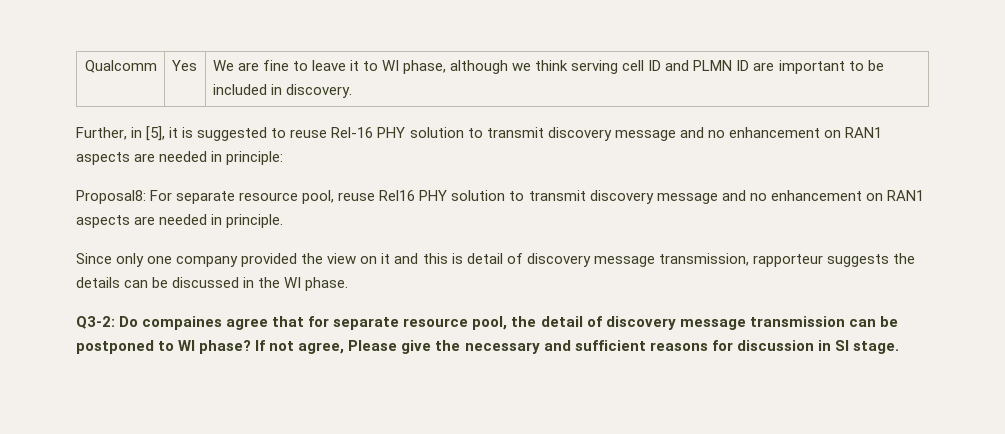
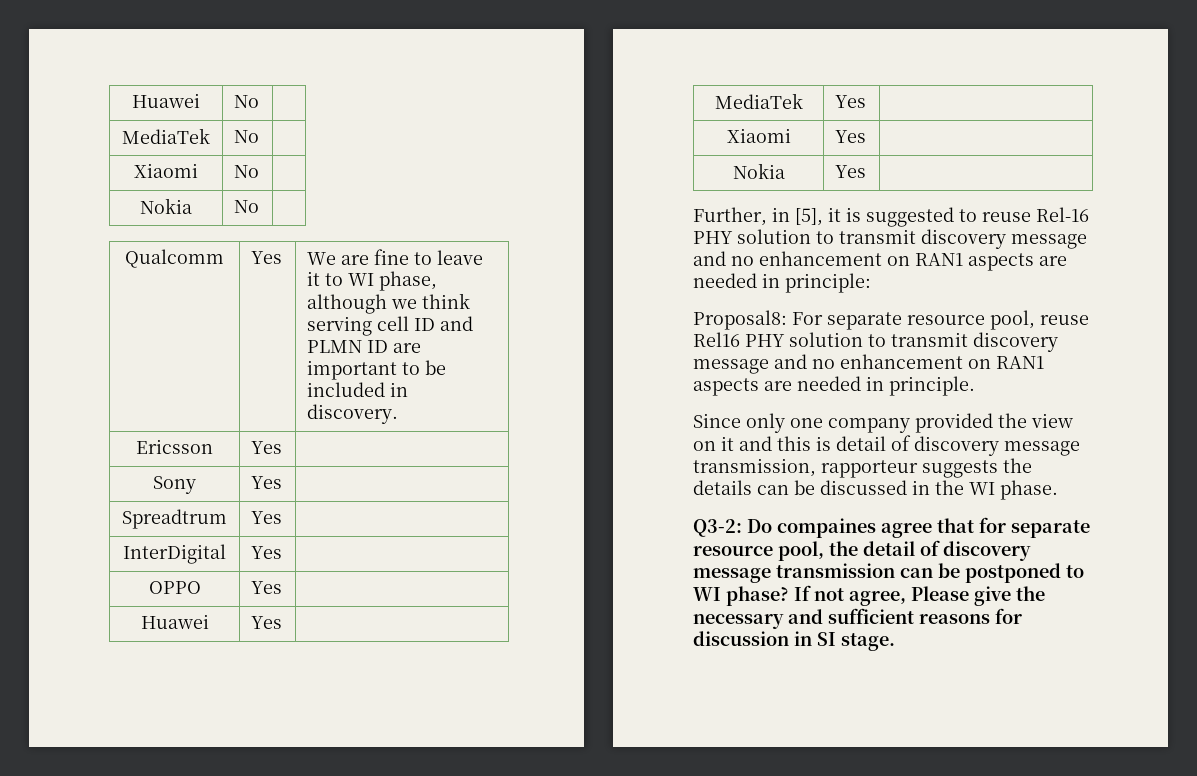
+ Huawei | No |
+ MediaTek | No |
+ Xiaomi | No |
+ Nokia | No |
+ Ericsson | Yes |
+ Sony | Yes |
+ Spreadtrum | Yes |
+ InterDigital | Yes |
+ OPPO | Yes |
+ Huawei | Yes |
+ MediaTek | Yes |
+ Xiaomi | Yes |
+ Nokia | Yes |

